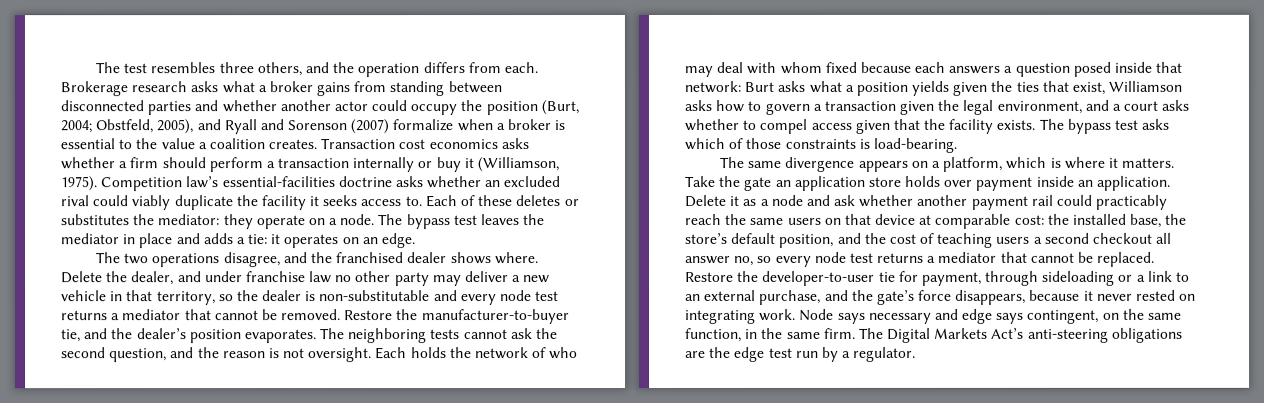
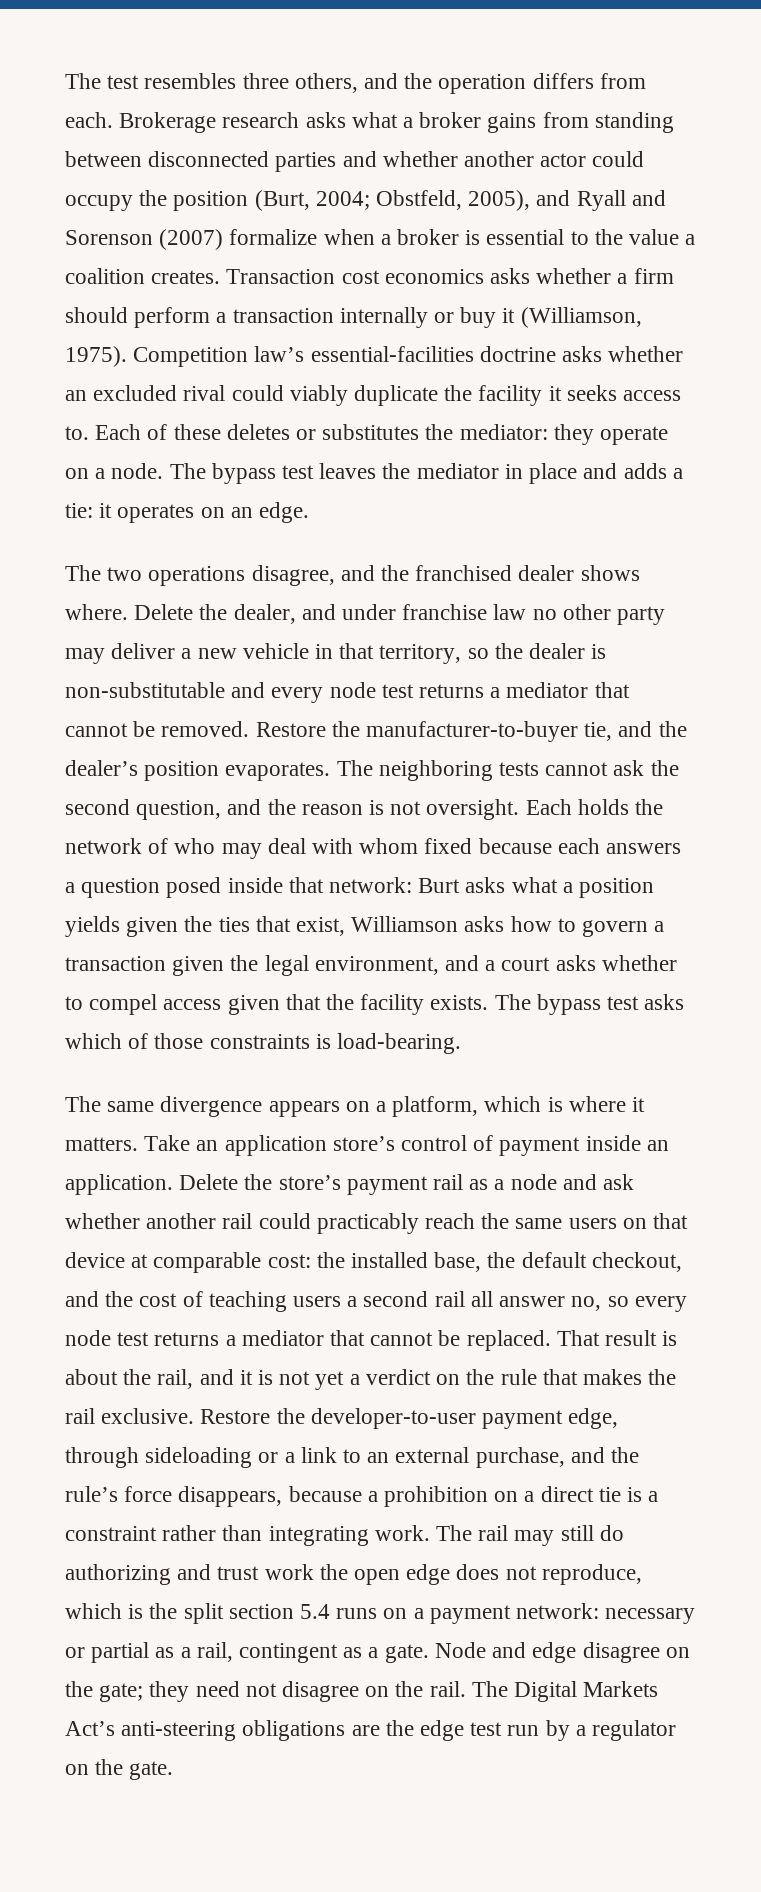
- Take the gate an application store holds over payment inside an application.
+ Take an application store’s control of payment inside an application.
- Delete it as a node and ask whether another payment rail could practicably reach the same users on that device at comparable cost: the installed base, the store’s default position, and the cost of teaching users a second checkout all answer no, so every node test returns a mediator that cannot be replaced.
+ Delete the store’s payment rail as a node and ask whether another rail could practicably reach the same users on that device at comparable cost: the installed base, the default checkout, and the cost of teaching users a second rail all answer no, so every node test returns a mediator that cannot be replaced.
- Restore the developer-to-user tie for payment, through sideloading or a link to an external purchase, and the gate’s force disappears, because it never rested on integrating work. Node says necessary and edge says contingent, on the same function, in the same firm.
+ That result is about the rail, and it is not yet a verdict on the rule that makes the rail exclusive. Restore the developer-to-user payment edge, through sideloading or a link to an external purchase, and the rule’s force disappears, because a prohibition on a direct tie is a constraint rather than integrating work. The rail may still do authorizing and trust work the open edge does not reproduce, which is the split section 5.4 runs on a payment network: necessary or partial as a rail, contingent as a gate. Node and edge disagree on the gate; they need not disagree on the rail.
- The Digital Markets Act’s anti-steering obligations are the edge test run by a regulator.
+ The Digital Markets Act’s anti-steering obligations are the edge test run by a regulator on the gate.

